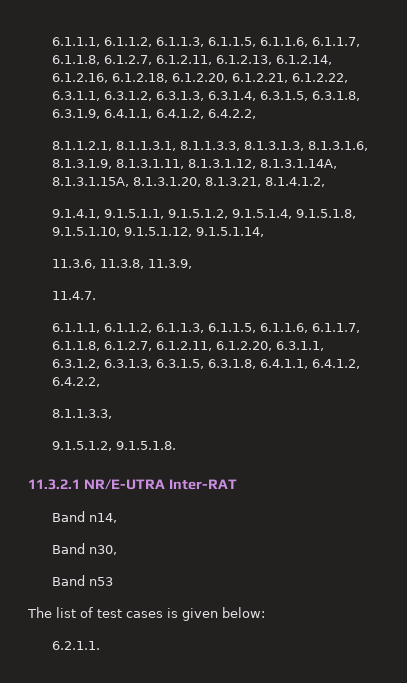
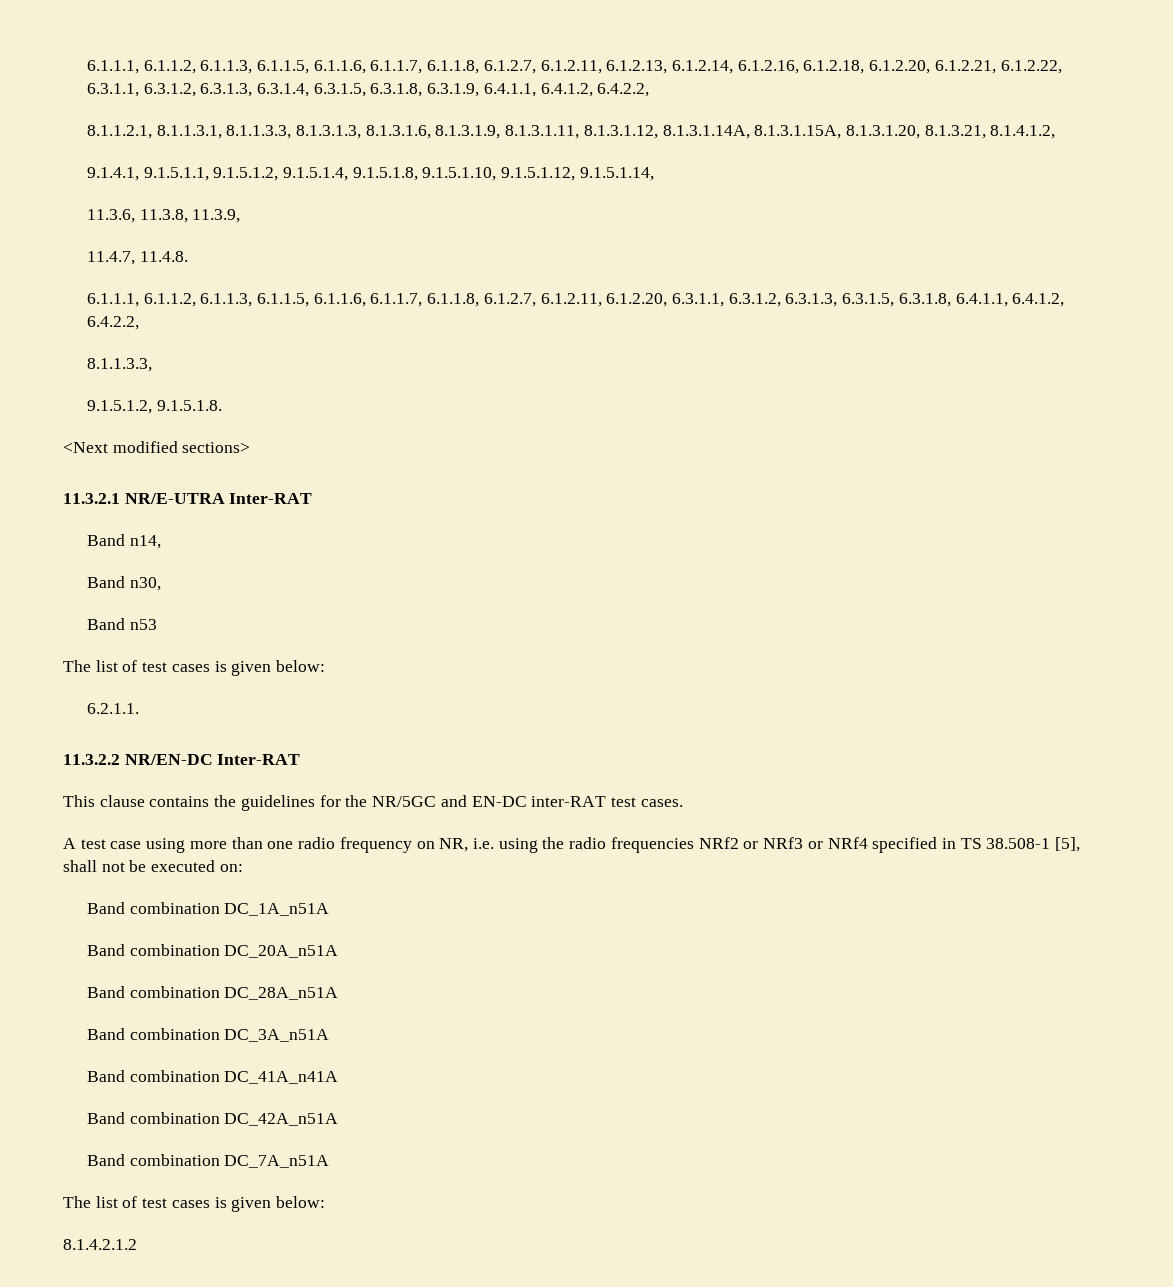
- 11.4.7.
+ 11.4.7, 11.4.8.
+ <Next modified sections>
+ 11.3.2.2 NR/EN-DC Inter-RAT
+ This clause contains the guidelines for the NR/5GC and EN-DC inter-RAT test cases.
+ A test case using more than one radio frequency on NR, i.e. using the radio frequencies NRf2 or NRf3 or NRf4 specified in TS 38.508-1 [5], shall not be executed on:
+ Band combination DC_1A_n51A
+ Band combination DC_20A_n51A
+ Band combination DC_28A_n51A
+ Band combination DC_3A_n51A
+ Band combination DC_41A_n41A
+ Band combination DC_42A_n51A
+ Band combination DC_7A_n51A
+ The list of test cases is given below:
+ 8.1.4.2.1.2

